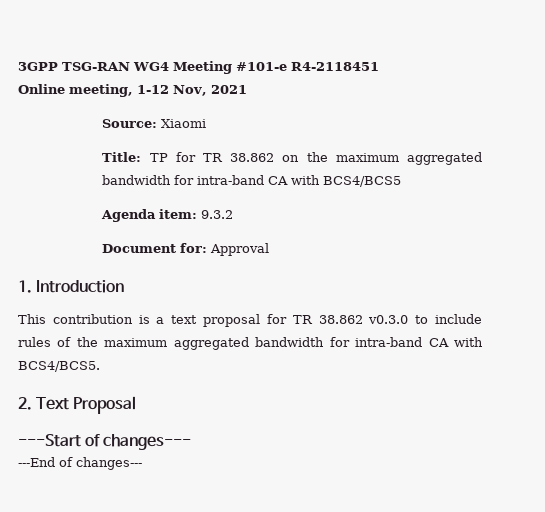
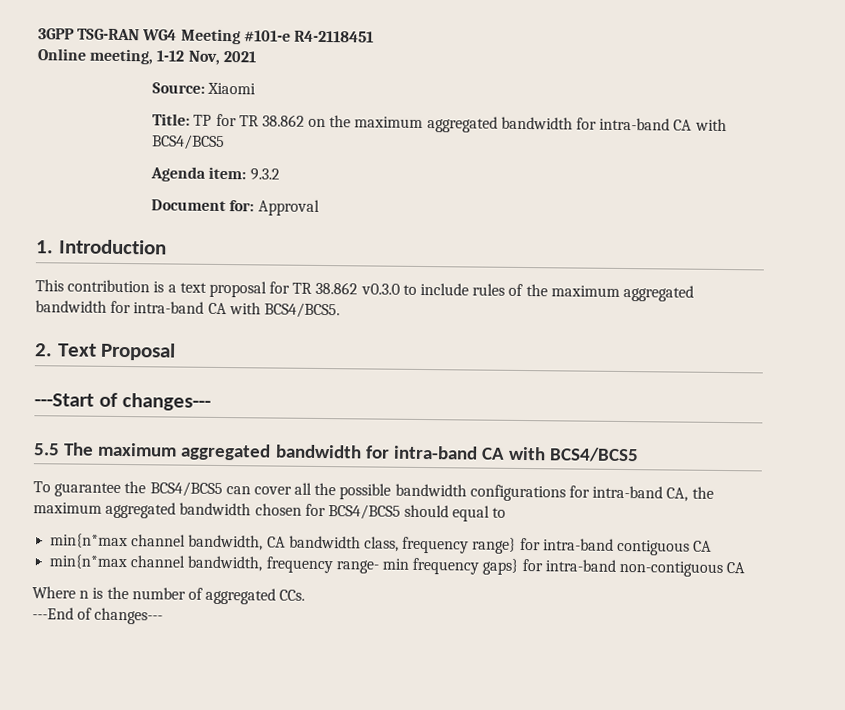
+ 5.5 The maximum aggregated bandwidth for intra-band CA with BCS4/BCS5
+ To guarantee the BCS4/BCS5 can cover all the possible bandwidth configurations for intra-band CA, the maximum aggregated bandwidth chosen for BCS4/BCS5 should equal to
+ min{n*max channel bandwidth, CA bandwidth class, frequency range} for intra-band contiguous CA
+ min{n*max channel bandwidth, frequency range- min frequency gaps} for intra-band non-contiguous CA
+ Where n is the number of aggregated CCs.

